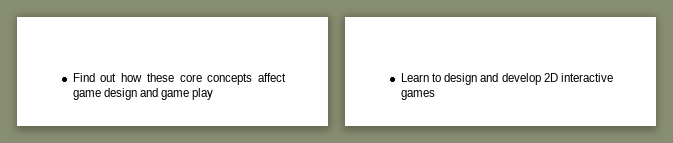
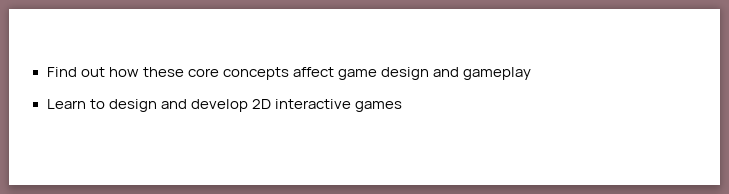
- Find out how these core concepts affect game design and game play
+ Find out how these core concepts affect game design and gameplay

